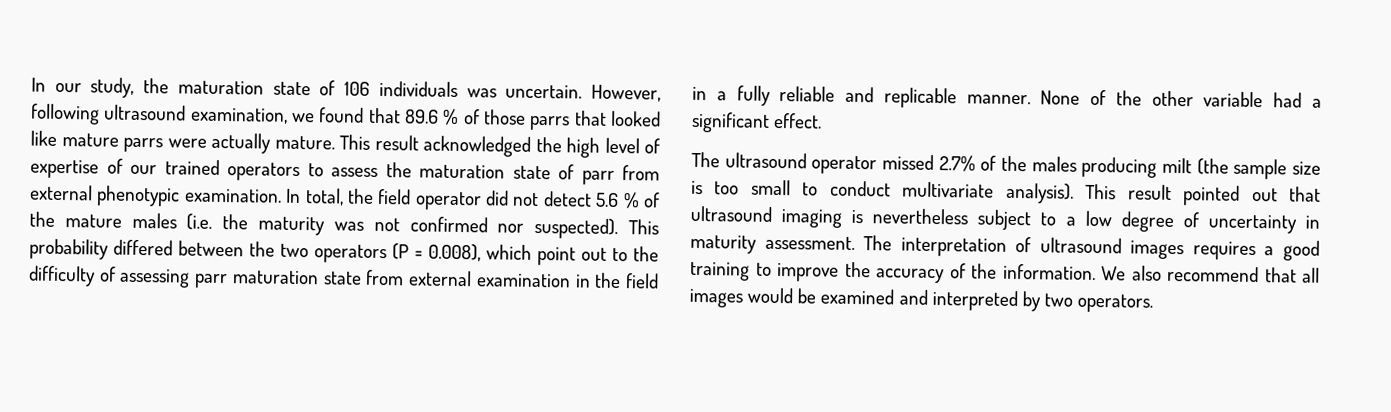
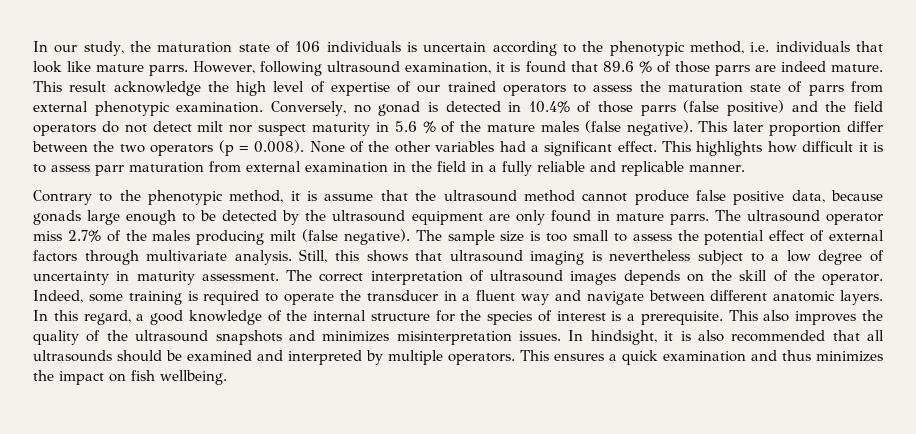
- In our study, the maturation state of 106 individuals was uncertain.
+ In our study, the maturation state of 106 individuals is uncertain according to the phenotypic method, i.e. individuals that look like mature parrs.
- However, following ultrasound examination, we found that 89.6 % of those parrs that looked like mature parrs were actually mature.
+ However, following ultrasound examination, it is found that 89.6 % of those parrs are indeed mature.
- This result acknowledged the high level of expertise of our trained operators to assess the maturation state of parr from external phenotypic examination.
+ This result acknowledge the high level of expertise of our trained operators to assess the maturation state of parrs from external phenotypic examination.
- In total, the field operator did not detect 5.6 % of the mature males (i.e. the maturity was not confirmed nor suspected). This probability differed between the two operators (P = 0.008), which point out to the difficulty of assessing parr maturation state from external examination in the field in a fully reliable and replicable manner. None of the other variable had a significant effect.
- The ultrasound operator missed 2.7% of the males producing milt (the sample size is too small to conduct multivariate analysis). This result pointed out that ultrasound imaging is nevertheless subject to a low degree of uncertainty in maturity assessment.
+ Conversely, no gonad is detected in 10.4% of those parrs (false positive) and the field operators do not detect milt nor suspect maturity in 5.6 % of the mature males (false negative). This later proportion differ between the two operators (p = 0.008). None of the other variables had a significant effect. This highlights how difficult it is to assess parr maturation from external examination in the field in a fully reliable and replicable manner.
+ Contrary to the phenotypic method, it is assume that the ultrasound method cannot produce false positive data, because gonads large enough to be detected by the ultrasound equipment are only found in mature parrs. The ultrasound operator miss 2.7% of the males producing milt (false negative). The sample size is too small to assess the potential effect of external factors through multivariate analysis. Still, this shows that ultrasound imaging is nevertheless subject to a low degree of uncertainty in maturity assessment.
- The interpretation of ultrasound images requires a good training to improve the accuracy of the information. We also recommend that all images would be examined and interpreted by two operators.
+ The correct interpretation of ultrasound images depends on the skill of the operator. Indeed, some training is required to operate the transducer in a fluent way and navigate between different anatomic layers. In this regard, a good knowledge of the internal structure for the species of interest is a prerequisite. This also improves the quality of the ultrasound snapshots and minimizes misinterpretation issues. In hindsight, it is also recommended that all ultrasounds should be examined and interpreted by multiple operators. This ensures a quick examination and thus minimizes the impact on fish wellbeing.

